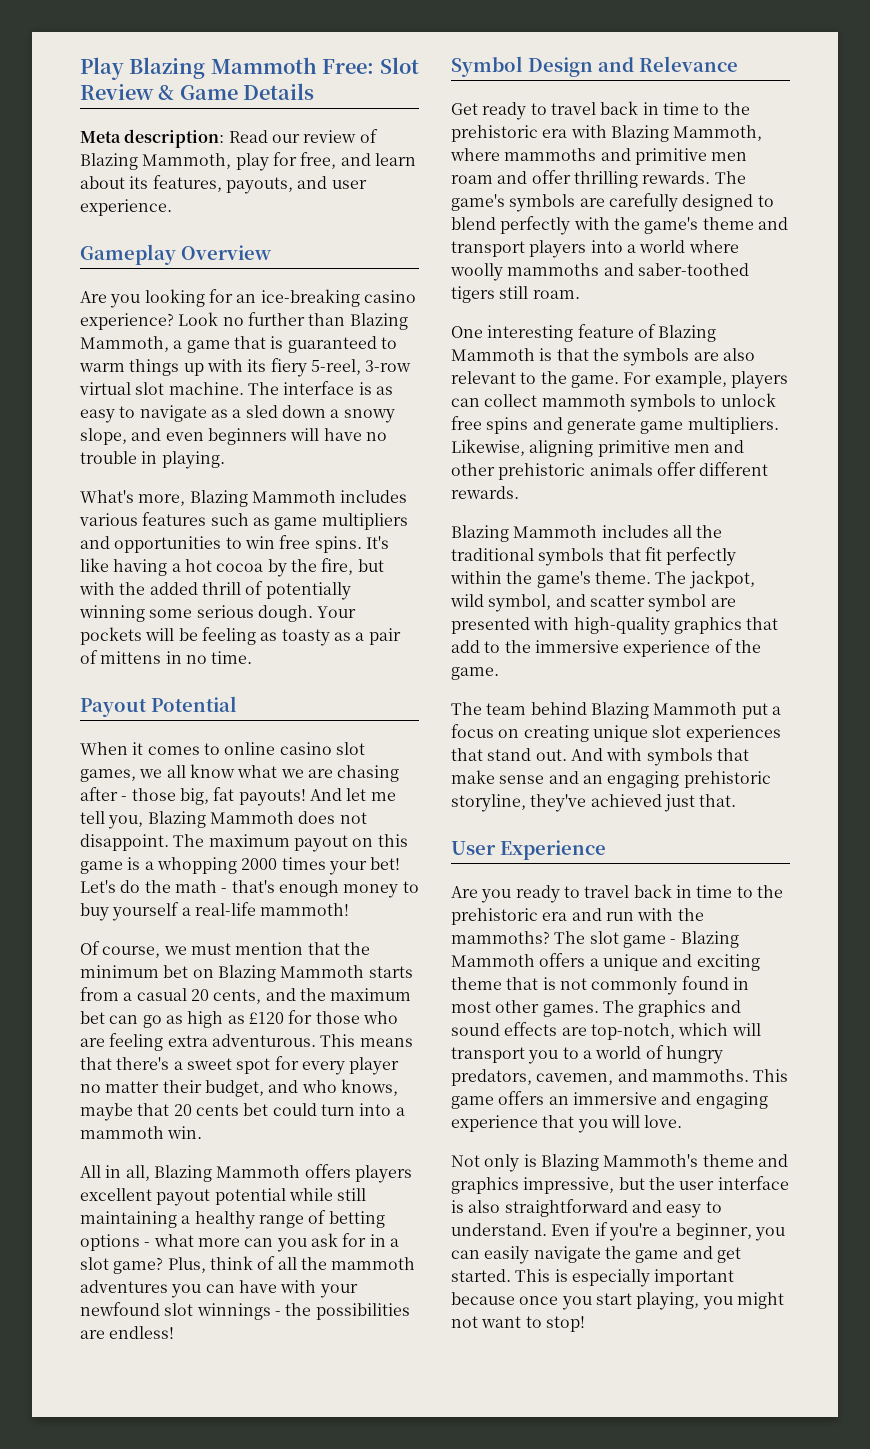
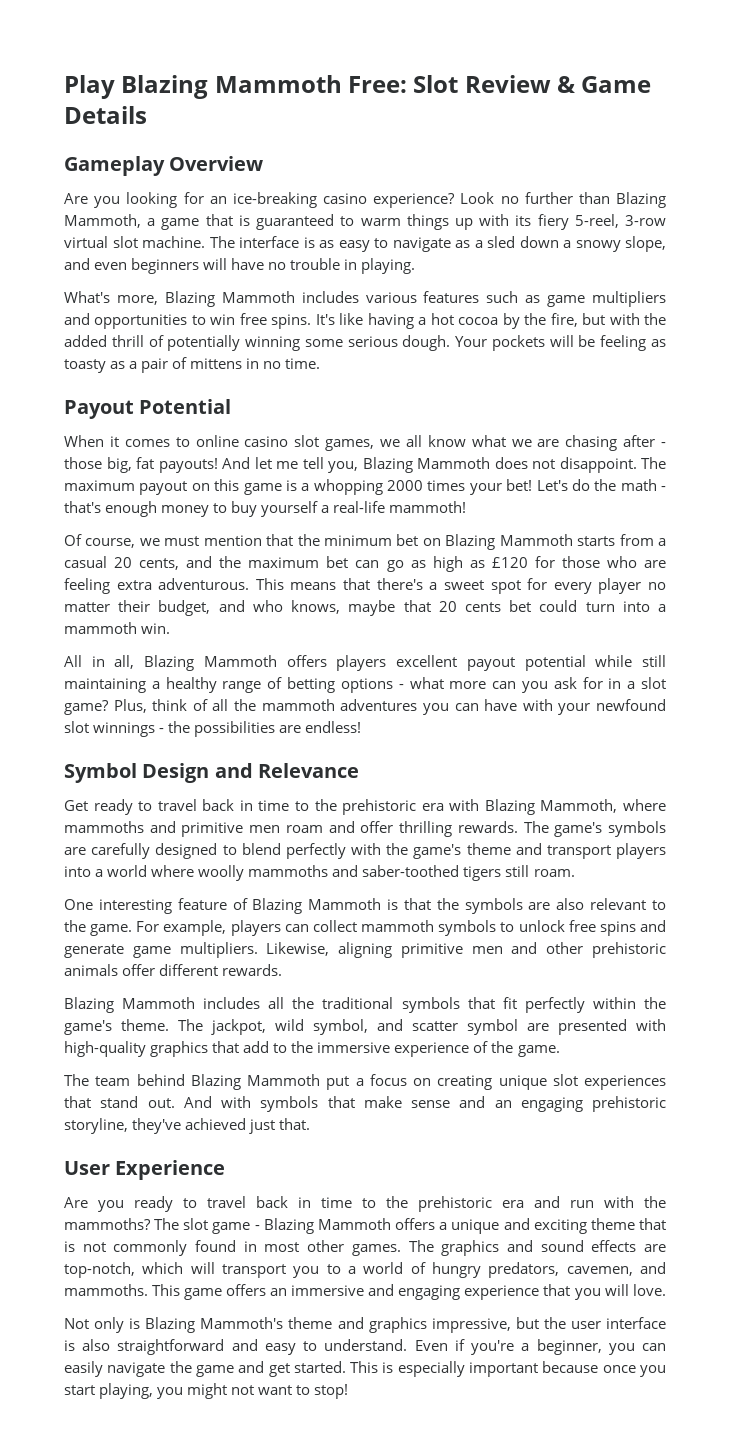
- Meta description: Read our review of Blazing Mammoth, play for free, and learn about its features, payouts, and user experience.

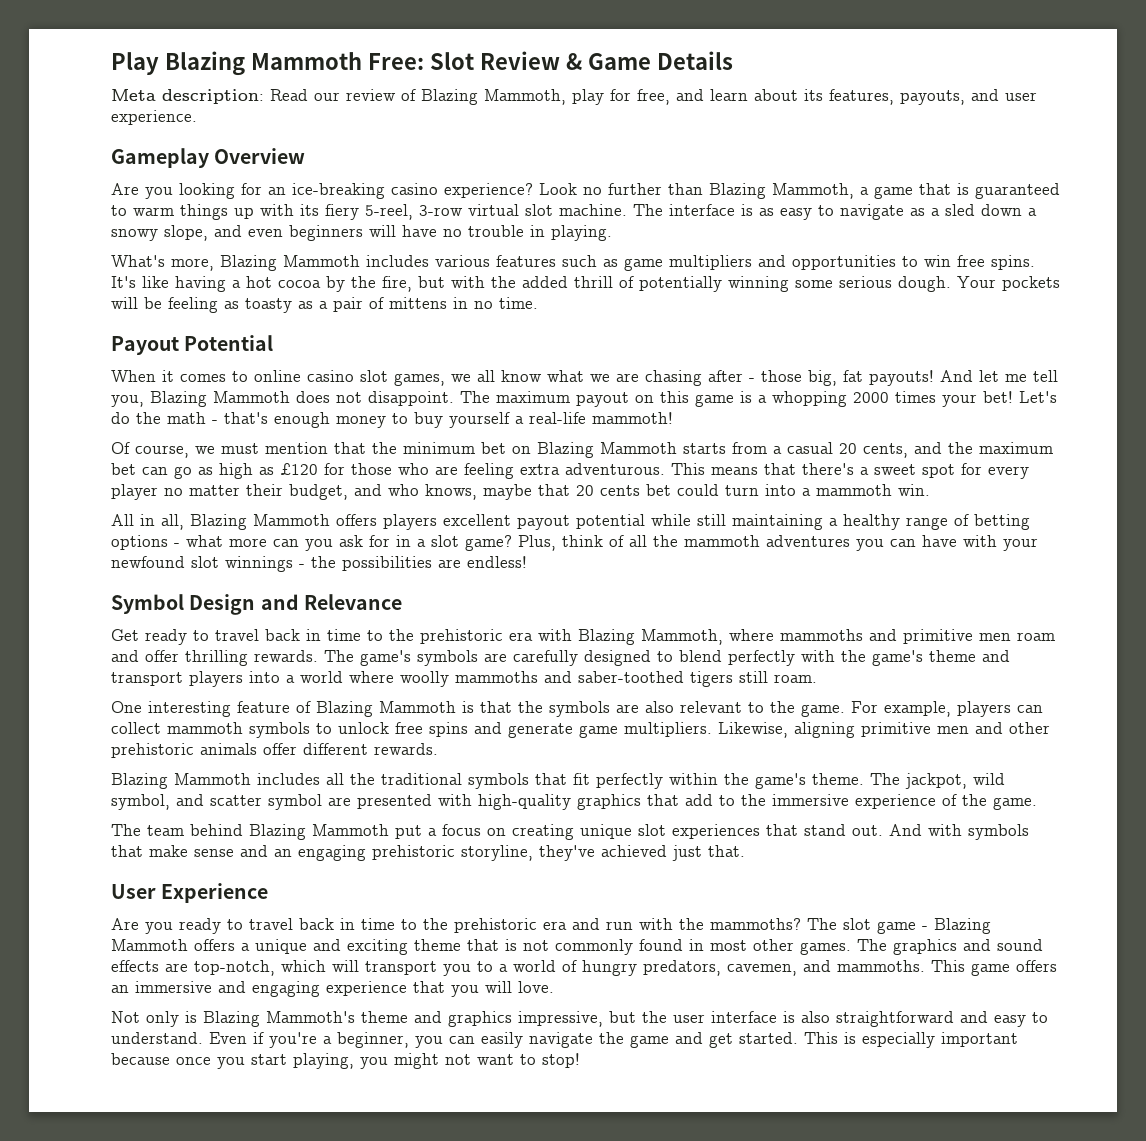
+ Meta description: Read our review of Blazing Mammoth, play for free, and learn about its features, payouts, and user experience.

